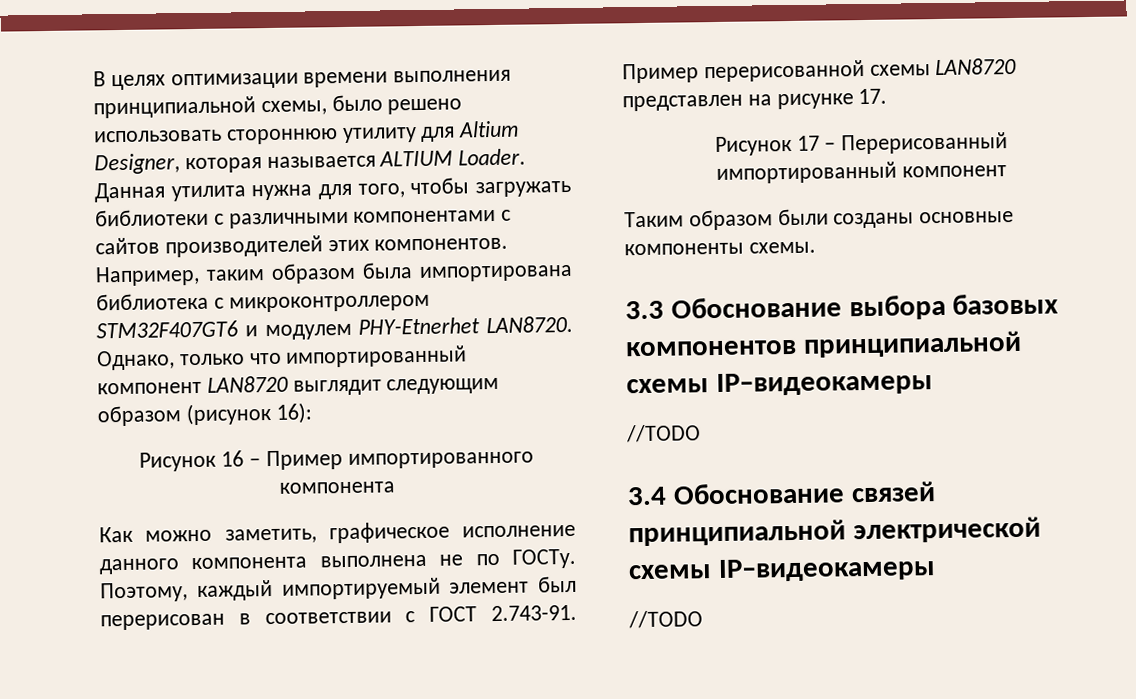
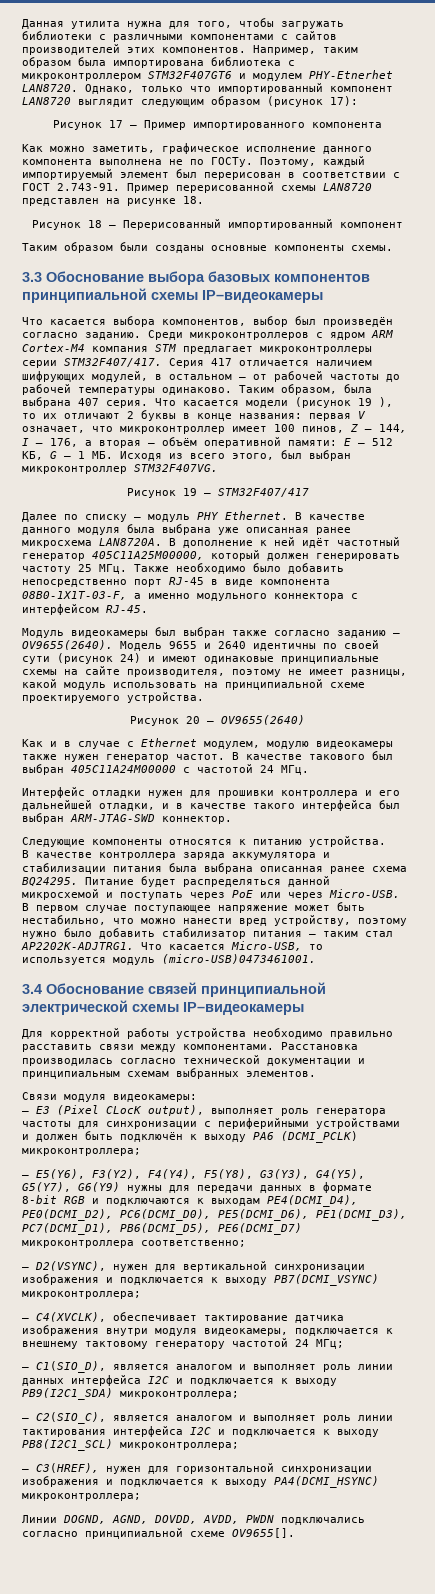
- В целях оптимизации времени выполнения принципиальной схемы, было решено использовать стороннюю утилиту для Altium Designer, которая называется ALTIUM Loader.
- Однако, только что импортированный компонент LAN8720 выглядит следующим образом (рисунок 16):
- Рисунок 16 – Пример импортированного компонента
+ Однако, только что импортированный компонент LAN8720 выглядит следующим образом (рисунок 17):
+ Рисунок 17 – Пример импортированного компонента
- Поэтому, каждый импортируемый элемент был перерисован в соответствии с ГОСТ 2.743-91. Пример перерисованной схемы LAN8720 представлен на рисунке 17.
- Рисунок 17 – Перерисованный импортированный компонент
+ Поэтому, каждый импортируемый элемент был перерисован в соответствии с ГОСТ 2.743-91. Пример перерисованной схемы LAN8720 представлен на рисунке 18.
+ Рисунок 18 – Перерисованный импортированный компонент
  3.3 Обоснование выбора базовых компонентов принципиальной схемы IP–видеокамеры
- //TODO
+ Что касается выбора компонентов, выбор был произведён согласно заданию. Среди микроконтроллеров с ядром ARM Cortex-M4 компания STM предлагает микроконтроллеры серии STM32F407/417. Серия 417 отличается наличием шифрующих модулей, в остальном – от рабочей частоты до рабочей температуры одинаково. Таким образом, была выбрана 407 серия. Что касается модели (рисунок 19 ), то их отличают 2 буквы в конце названия: первая V означает, что микроконтроллер имеет 100 пинов, Z – 144, I – 176, а вторая – объём оперативной памяти: E – 512 КБ, G – 1 МБ. Исходя из всего этого, был выбран микроконтроллер STM32F407VG.
+ Рисунок 19 – STM32F407/417
+ Далее по списку – модуль PHY Ethernet. В качестве данного модуля была выбрана уже описанная ранее микросхема LAN8720A. В дополнение к ней идёт частотный генератор 405C11A25M00000, который должен генерировать частоту 25 МГц. Также необходимо было добавить непосредственно порт RJ-45 в виде компонента 08B0-1X1T-03-F, а именно модульного коннектора с интерфейсом RJ-45.
+ Модуль видеокамеры был выбран также согласно заданию – OV9655(2640). Модель 9655 и 2640 идентичны по своей сути (рисунок 24) и имеют одинаковые принципиальные схемы на сайте производителя, поэтому не имеет разницы, какой модуль использовать на принципиальной схеме проектируемого устройства.
+ Рисунок 20 – OV9655(2640)
+ Как и в случае с Ethernet модулем, модулю видеокамеры также нужен генератор частот. В качестве такового был выбран 405C11A24M00000 с частотой 24 МГц.
+ Интерфейс отладки нужен для прошивки контроллера и его дальнейшей отладки, и в качестве такого интерфейса был выбран ARM-JTAG-SWD коннектор.
+ Следующие компоненты относятся к питанию устройства.
+ В качестве контроллера заряда аккумулятора и стабилизации питания была выбрана описанная ранее схема BQ24295. Питание будет распределяться данной микросхемой и поступать через PoE или через Micro-USB. В первом случае поступающее напряжение может быть нестабильно, что можно нанести вред устройству, поэтому нужно было добавить стабилизатор питания – таким стал AP2202K-ADJTRG1. Что касается Micro-USB, то используется модуль (micro-USB)0473461001.
  3.4 Обоснование связей принципиальной электрической схемы IP–видеокамеры
- //TODO
+ Для корректной работы устройства необходимо правильно расставить связи между компонентами. Расстановка производилась согласно технической документации и принципиальным схемам выбранных элементов.
+ Связи модуля видеокамеры:
+ – E3 (Pixel CLocK output), выполняет роль генератора частоты для синхронизации с периферийными устройствами и должен быть подключён к выходу PA6 (DCMI_PCLK) микроконтроллера;
+ – E5(Y6), F3(Y2), F4(Y4), F5(Y8), G3(Y3), G4(Y5), G5(Y7), G6(Y9) нужны для передачи данных в формате 8-bit RGB и подключаются к выходам PE4(DCMI_D4), PE0(DCMI_D2), PC6(DCMI_D0), PE5(DCMI_D6), PE1(DCMI_D3), PC7(DCMI_D1), PB6(DCMI_D5), PE6(DCMI_D7) микроконтроллера соответственно;
+ – D2(VSYNC), нужен для вертикальной синхронизации изображения и подключается к выходу PB7(DCMI_VSYNC) микроконтроллера;
+ – C4(XVCLK), обеспечивает тактирование датчика изображения внутри модуля видеокамеры, подключается к внешнему тактовому генератору частотой 24 МГц;
+ – C1(SIO_D), является аналогом и выполняет роль линии данных интерфейса I2C и подключается к выходу PB9(I2C1_SDA) микроконтроллера;
+ – C2(SIO_C), является аналогом и выполняет роль линии тактирования интерфейса I2C и подключается к выходу PB8(I2C1_SCL) микроконтроллера;
+ – C3(HREF), нужен для горизонтальной синхронизации изображения и подключается к выходу PA4(DCMI_HSYNC) микроконтроллера;
+ Линии DOGND, AGND, DOVDD, AVDD, PWDN подключались согласно принципиальной схеме OV9655[].

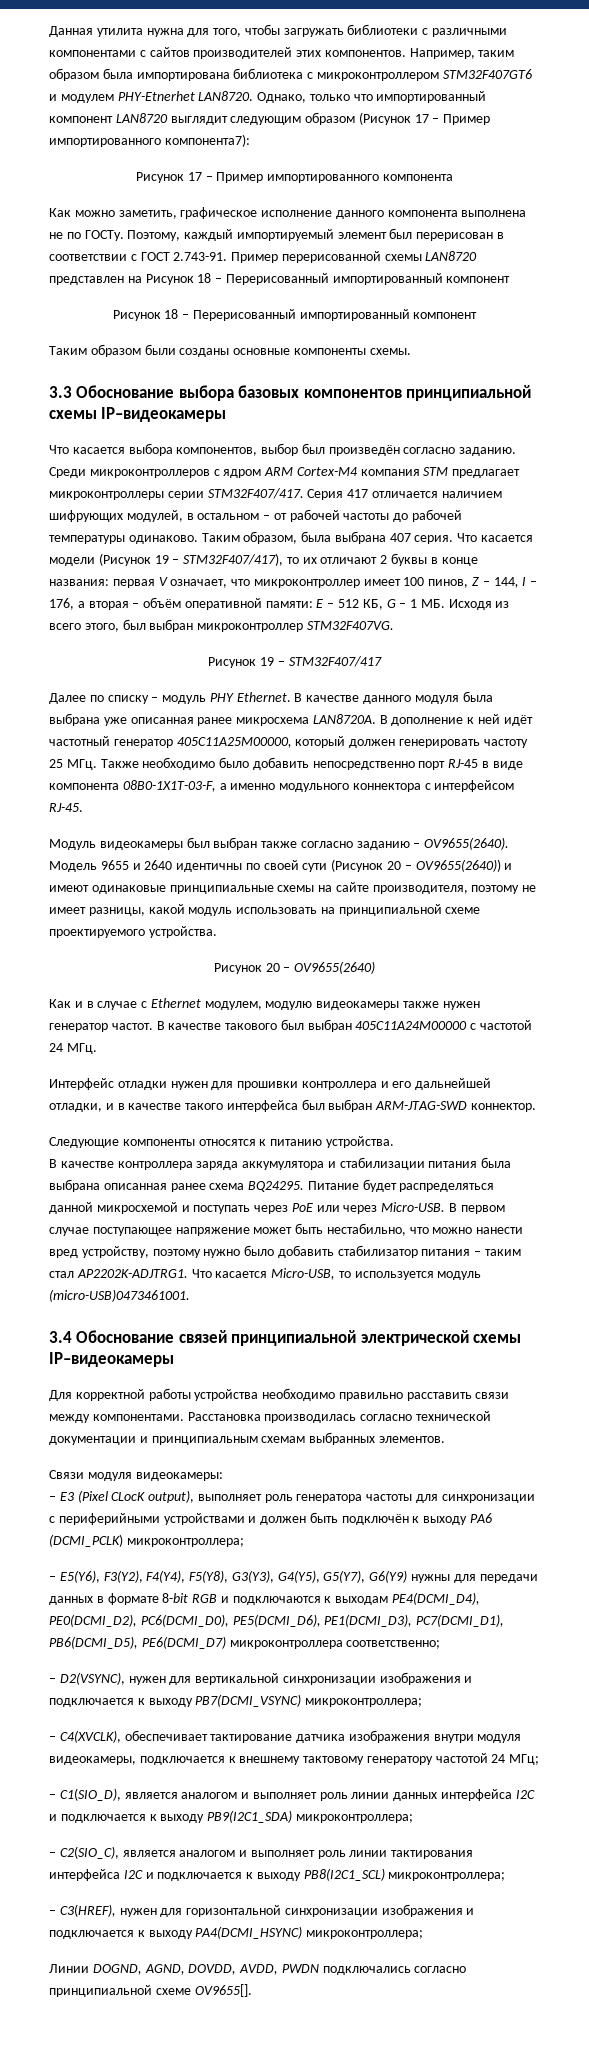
- Однако, только что импортированный компонент LAN8720 выглядит следующим образом (рисунок 17):
+ Однако, только что импортированный компонент LAN8720 выглядит следующим образом (Рисунок 17 – Пример импортированного компонента7):
- Поэтому, каждый импортируемый элемент был перерисован в соответствии с ГОСТ 2.743-91. Пример перерисованной схемы LAN8720 представлен на рисунке 18.
+ Поэтому, каждый импортируемый элемент был перерисован в соответствии с ГОСТ 2.743-91. Пример перерисованной схемы LAN8720 представлен на Рисунок 18 – Перерисованный импортированный компонент
- Что касается модели (рисунок 19 ), то их отличают 2 буквы в конце названия: первая V означает, что микроконтроллер имеет 100 пинов, Z – 144, I – 176, а вторая – объём оперативной памяти: E – 512 КБ, G – 1 МБ. Исходя из всего этого, был выбран микроконтроллер STM32F407VG.
+ Что касается модели (Рисунок 19 – STM32F407/417), то их отличают 2 буквы в конце названия: первая V означает, что микроконтроллер имеет 100 пинов, Z – 144, I – 176, а вторая – объём оперативной памяти: E – 512 КБ, G – 1 МБ. Исходя из всего этого, был выбран микроконтроллер STM32F407VG.
- Модель 9655 и 2640 идентичны по своей сути (рисунок 24) и имеют одинаковые принципиальные схемы на сайте производителя, поэтому не имеет разницы, какой модуль использовать на принципиальной схеме проектируемого устройства.
+ Модель 9655 и 2640 идентичны по своей сути (Рисунок 20 – OV9655(2640)) и имеют одинаковые принципиальные схемы на сайте производителя, поэтому не имеет разницы, какой модуль использовать на принципиальной схеме проектируемого устройства.

